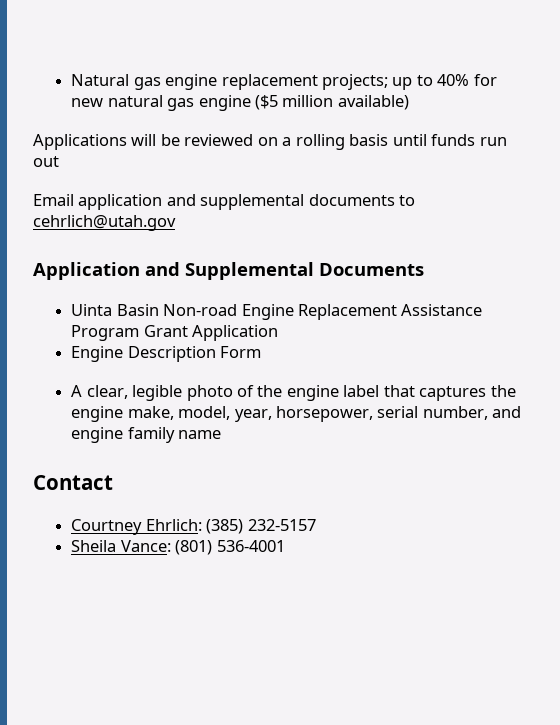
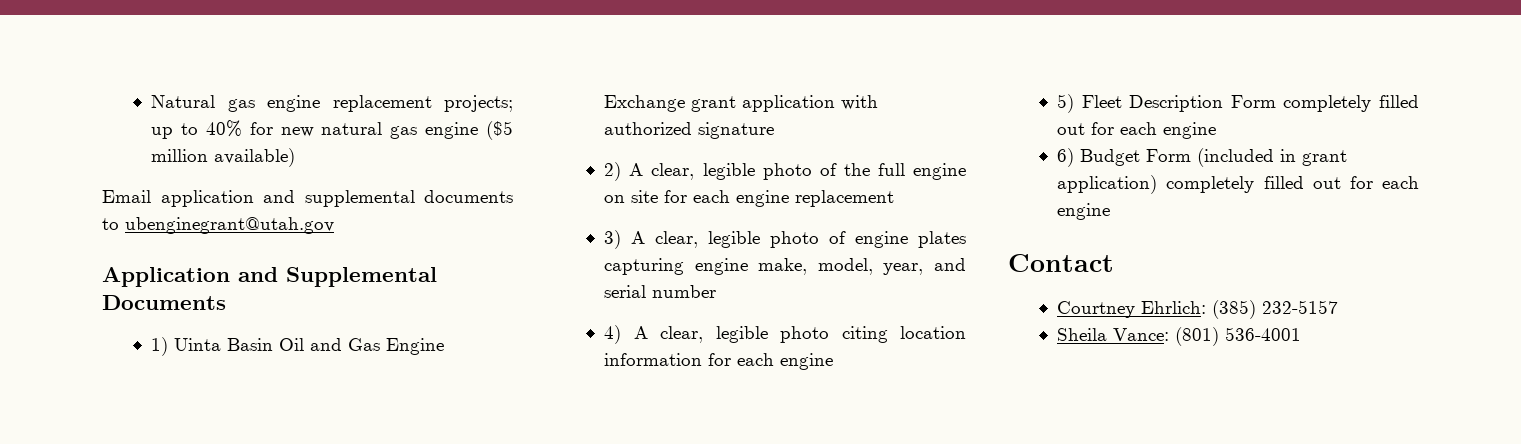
- Applications will be reviewed on a rolling basis until funds run out
- Email application and supplemental documents to cehrlich@utah.gov
+ Email application and supplemental documents to ubenginegrant@utah.gov
- Uinta Basin Non-road Engine Replacement Assistance Program Grant Application
- Engine Description Form
- A clear, legible photo of the engine label that captures the engine make, model, year, horsepower, serial number, and engine family name
+ 1) Uinta Basin Oil and Gas Engine Exchange grant application with authorized signature
+ 2) A clear, legible photo of the full engine on site for each engine replacement
+ 3) A clear, legible photo of engine plates capturing engine make, model, year, and serial number
+ 4) A clear, legible photo citing location information for each engine
+ 5) Fleet Description Form completely filled out for each engine
+ 6) Budget Form (included in grant application) completely filled out for each engine

